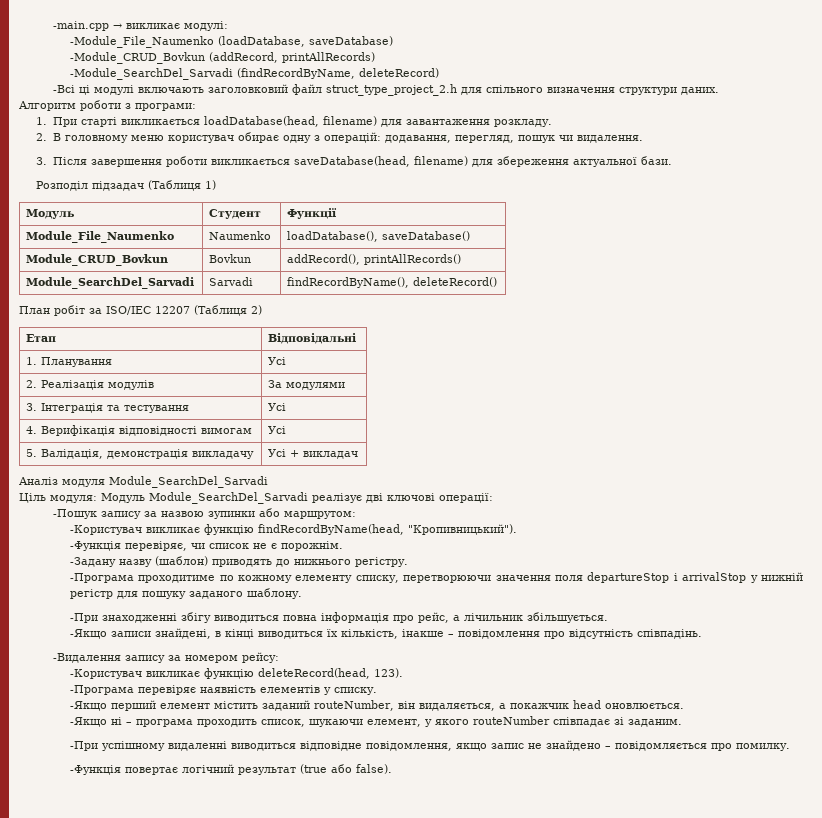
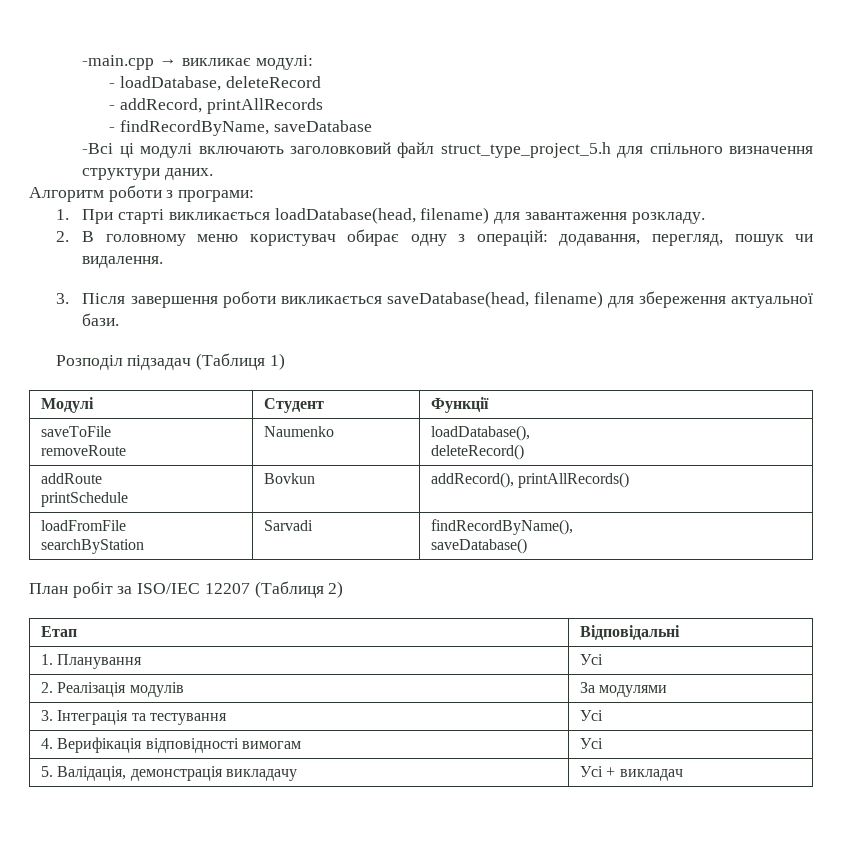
- -Module_File_Naumenko (loadDatabase, saveDatabase)
- -Module_CRUD_Bovkun (addRecord, printAllRecords)
- -Module_SearchDel_Sarvadi (findRecordByName, deleteRecord)
+ - loadDatabase, deleteRecord
+ - addRecord, printAllRecords
+ - findRecordByName, saveDatabase
- -Всі ці модулі включають заголовковий файл struct_type_project_2.h для спільного визначення структури даних.
+ -Всі ці модулі включають заголовковий файл struct_type_project_5.h для спільного визначення структури даних.
- Модуль | Студент | Функції
+ Модулі | Студент | Функції
- Module_File_Naumenko | Naumenko | loadDatabase(), saveDatabase()
- Module_CRUD_Bovkun | Bovkun | addRecord(), printAllRecords()
+ saveToFile
+ removeRoute | Naumenko | loadDatabase(),
+ deleteRecord()
+ addRoute
+ printSchedule | Bovkun | addRecord(), printAllRecords()
- Module_SearchDel_Sarvadi | Sarvadi | findRecordByName(), deleteRecord()
+ loadFromFile
+ searchByStation | Sarvadi | findRecordByName(),
+ saveDatabase()
- Аналіз модуля Module_SearchDel_Sarvadi
- Ціль модуля: Модуль Module_SearchDel_Sarvadi реалізує дві ключові операції:
- -Пошук запису за назвою зупинки або маршрутом:
- -Користувач викликає функцію findRecordByName(head, "Кропивницький").
- -Функція перевіряє, чи список не є порожнім.
- -Задану назву (шаблон) приводять до нижнього регістру.
- -Програма проходитиме по кожному елементу списку, перетворюючи значення поля departureStop і arrivalStop у нижній регістр для пошуку заданого шаблону.
- -При знаходженні збігу виводиться повна інформація про рейс, а лічильник збільшується.
- -Якщо записи знайдені, в кінці виводиться їх кількість, інакше – повідомлення про відсутність співпадінь.
- -Видалення запису за номером рейсу:
- -Користувач викликає функцію deleteRecord(head, 123).
- -Програма перевіряє наявність елементів у списку.
- -Якщо перший елемент містить заданий routeNumber, він видаляється, а покажчик head оновлюється.
- -Якщо ні – програма проходить список, шукаючи елемент, у якого routeNumber співпадає зі заданим.
- -При успішному видаленні виводиться відповідне повідомлення, якщо запис не знайдено – повідомляється про помилку.
- -Функція повертає логічний результат (true або false).

